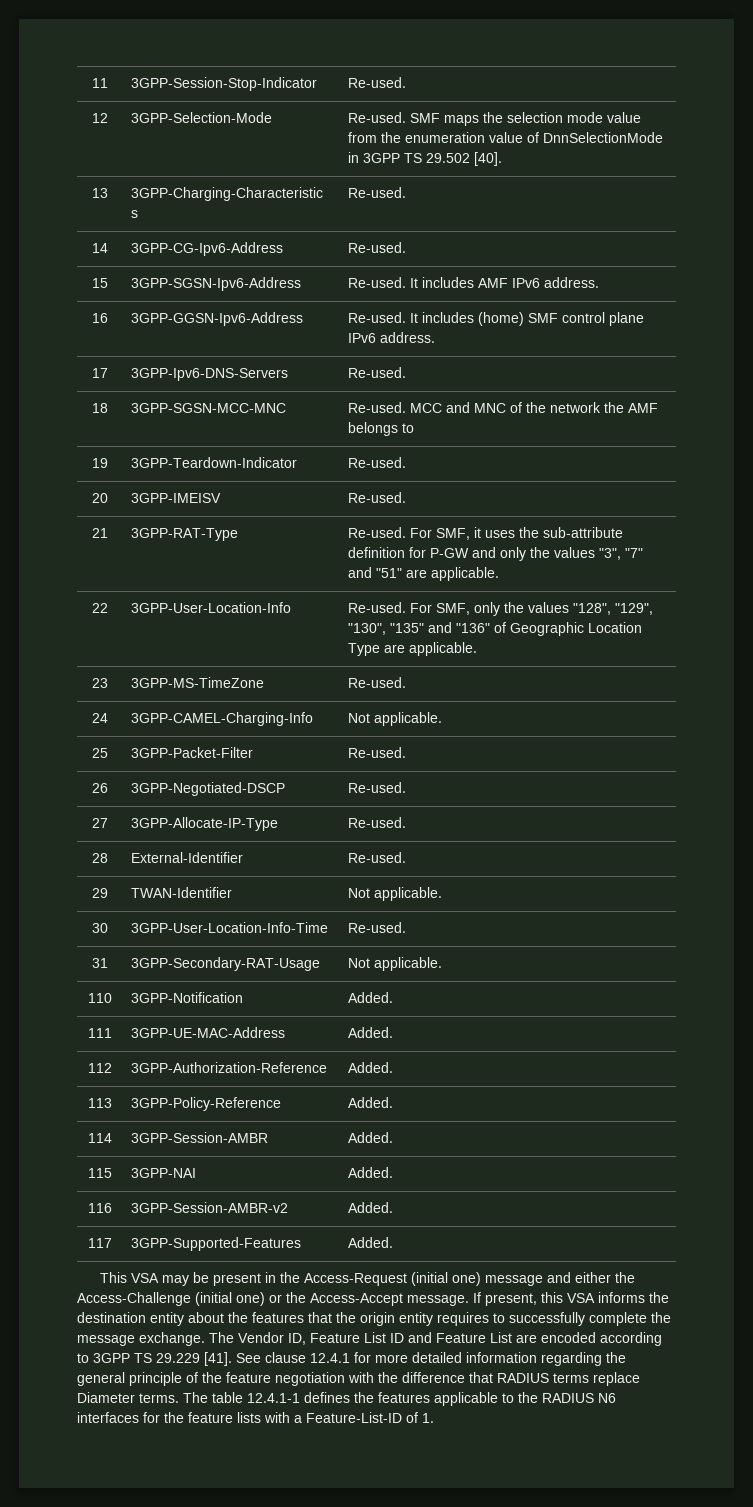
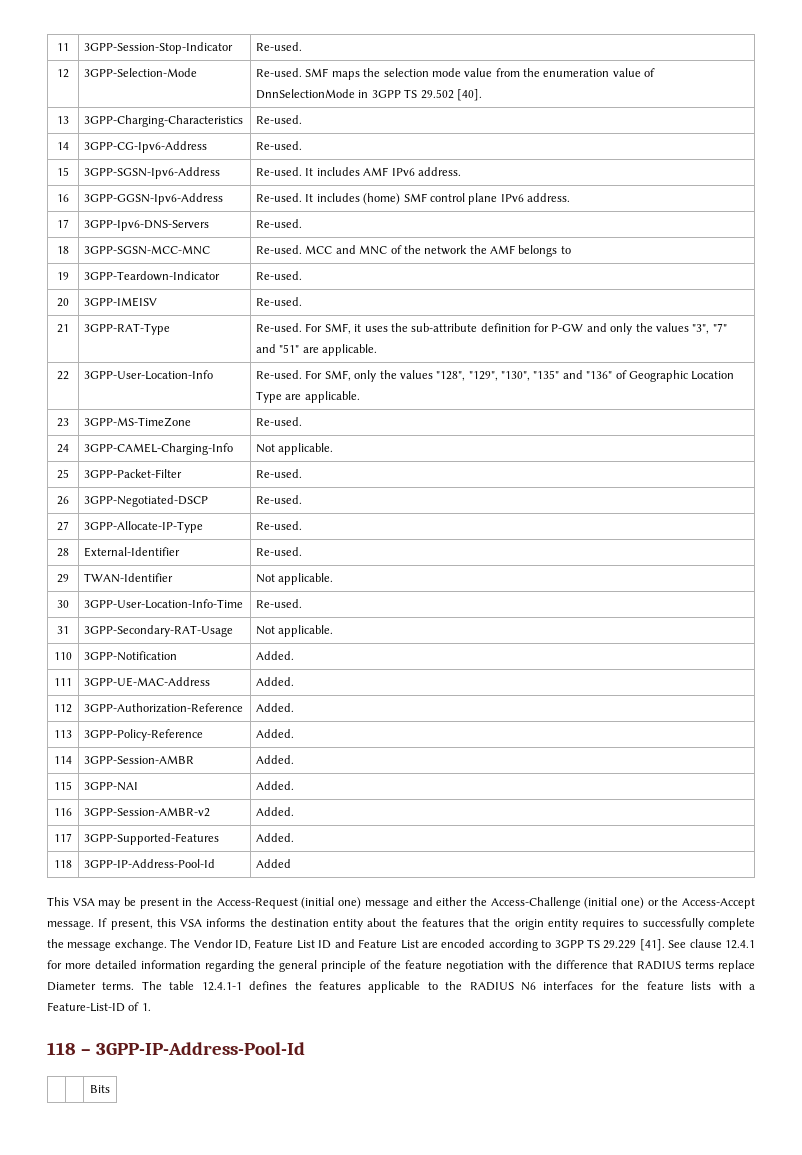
+ 118 | 3GPP-IP-Address-Pool-Id | Added
+ 118 – 3GPP-IP-Address-Pool-Id
+ | | Bits

